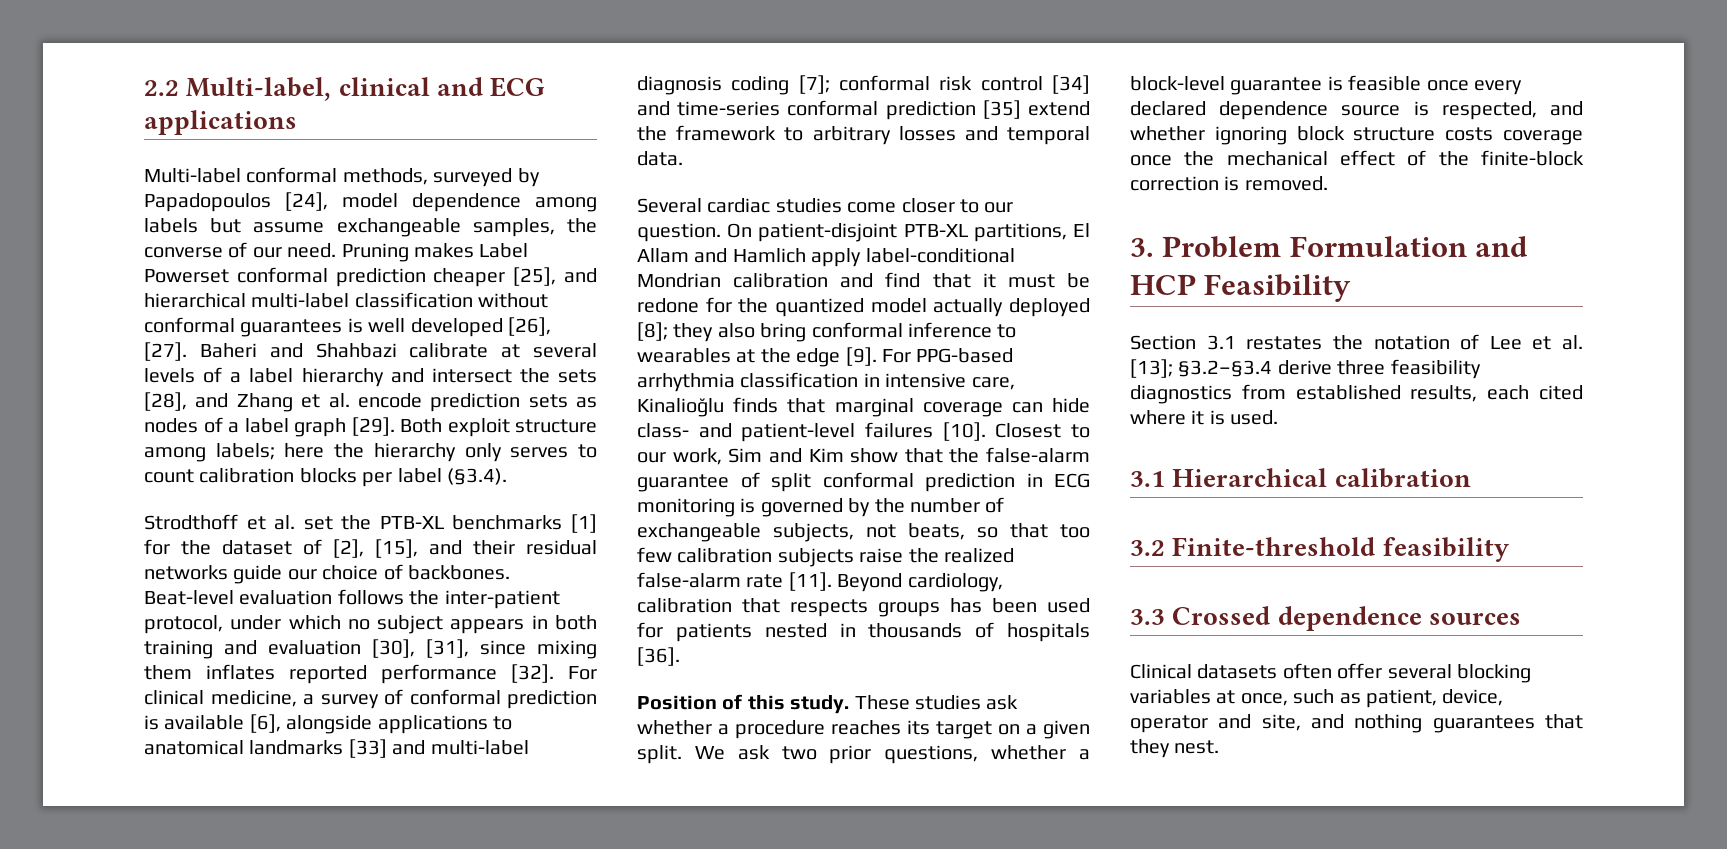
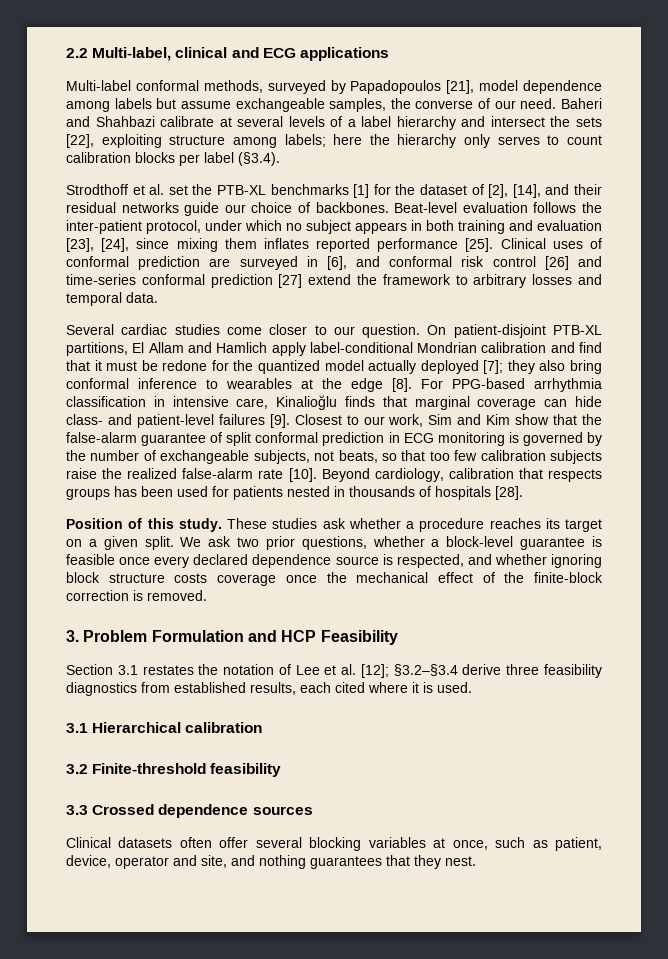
- Multi-label conformal methods, surveyed by Papadopoulos [24], model dependence among labels but assume exchangeable samples, the converse of our need.
+ Multi-label conformal methods, surveyed by Papadopoulos [21], model dependence among labels but assume exchangeable samples, the converse of our need.
- Pruning makes Label Powerset conformal prediction cheaper [25], and hierarchical multi-label classification without conformal guarantees is well developed [26], [27].
- Baheri and Shahbazi calibrate at several levels of a label hierarchy and intersect the sets [28], and Zhang et al. encode prediction sets as nodes of a label graph [29]. Both exploit structure among labels; here the hierarchy only serves to count calibration blocks per label (§3.4).
+ Baheri and Shahbazi calibrate at several levels of a label hierarchy and intersect the sets [22], exploiting structure among labels; here the hierarchy only serves to count calibration blocks per label (§3.4).
- Strodthoff et al. set the PTB-XL benchmarks [1] for the dataset of [2], [15], and their residual networks guide our choice of backbones.
+ Strodthoff et al. set the PTB-XL benchmarks [1] for the dataset of [2], [14], and their residual networks guide our choice of backbones.
- Beat-level evaluation follows the inter-patient protocol, under which no subject appears in both training and evaluation [30], [31], since mixing them inflates reported performance [32]. For clinical medicine, a survey of conformal prediction is available [6], alongside applications to anatomical landmarks [33] and multi-label diagnosis coding [7]; conformal risk control [34] and time-series conformal prediction [35] extend the framework to arbitrary losses and temporal data.
+ Beat-level evaluation follows the inter-patient protocol, under which no subject appears in both training and evaluation [23], [24], since mixing them inflates reported performance [25]. Clinical uses of conformal prediction are surveyed in [6], and conformal risk control [26] and time-series conformal prediction [27] extend the framework to arbitrary losses and temporal data.
- On patient-disjoint PTB-XL partitions, El Allam and Hamlich apply label-conditional Mondrian calibration and find that it must be redone for the quantized model actually deployed [8]; they also bring conformal inference to wearables at the edge [9].
+ On patient-disjoint PTB-XL partitions, El Allam and Hamlich apply label-conditional Mondrian calibration and find that it must be redone for the quantized model actually deployed [7]; they also bring conformal inference to wearables at the edge [8].
- For PPG-based arrhythmia classification in intensive care, Kinalioğlu finds that marginal coverage can hide class- and patient-level failures [10].
+ For PPG-based arrhythmia classification in intensive care, Kinalioğlu finds that marginal coverage can hide class- and patient-level failures [9].
- Closest to our work, Sim and Kim show that the false-alarm guarantee of split conformal prediction in ECG monitoring is governed by the number of exchangeable subjects, not beats, so that too few calibration subjects raise the realized false-alarm rate [11].
+ Closest to our work, Sim and Kim show that the false-alarm guarantee of split conformal prediction in ECG monitoring is governed by the number of exchangeable subjects, not beats, so that too few calibration subjects raise the realized false-alarm rate [10].
- Beyond cardiology, calibration that respects groups has been used for patients nested in thousands of hospitals [36].
+ Beyond cardiology, calibration that respects groups has been used for patients nested in thousands of hospitals [28].
- Section 3.1 restates the notation of Lee et al. [13]; §3.2–§3.4 derive three feasibility diagnostics from established results, each cited where it is used.
+ Section 3.1 restates the notation of Lee et al. [12]; §3.2–§3.4 derive three feasibility diagnostics from established results, each cited where it is used.

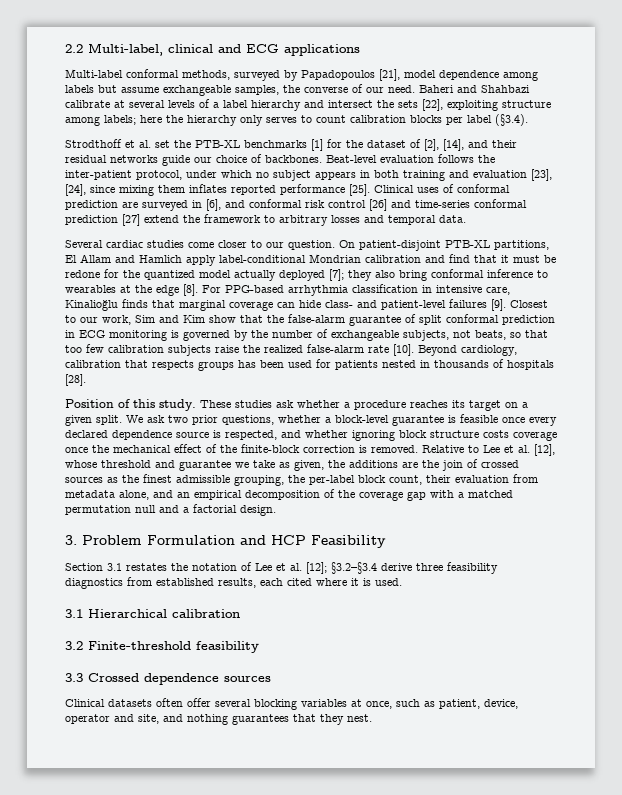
+ Relative to Lee et al. [12], whose threshold and guarantee we take as given, the additions are the join of crossed sources as the finest admissible grouping, the per-label block count, their evaluation from metadata alone, and an empirical decomposition of the coverage gap with a matched permutation null and a factorial design.

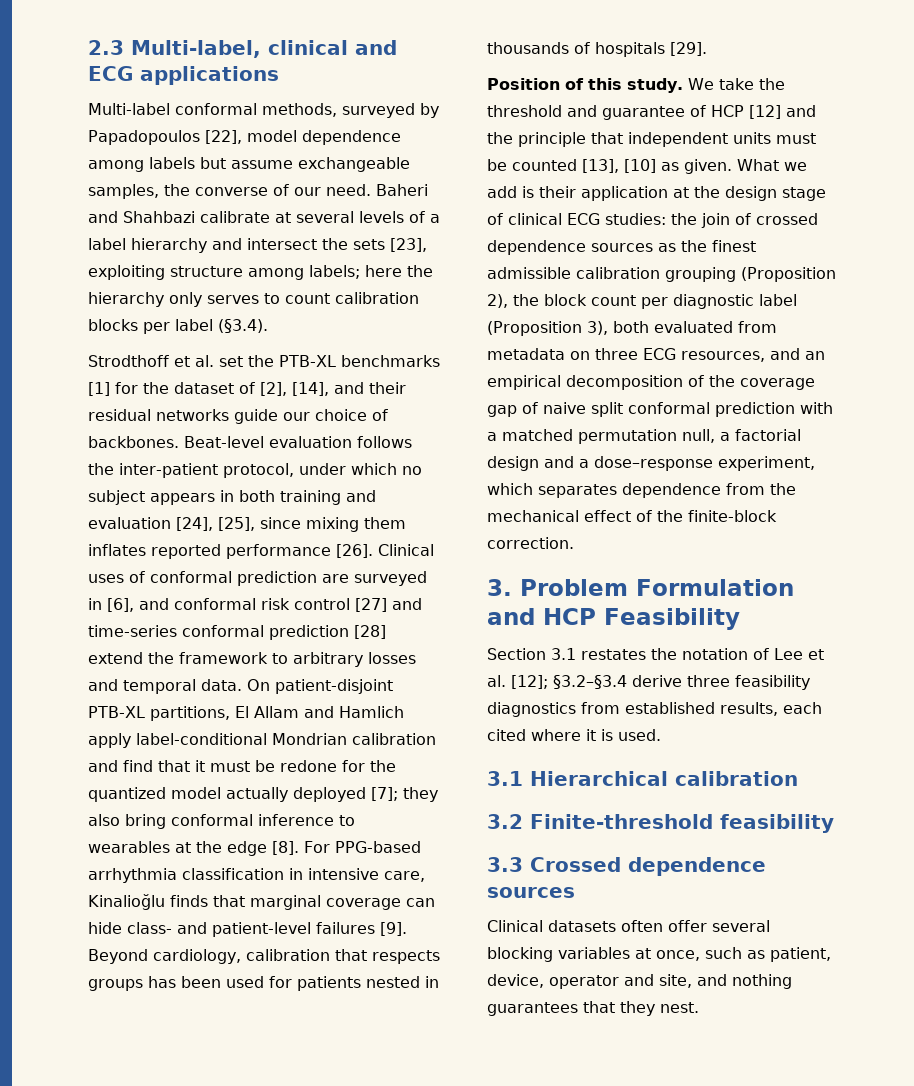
- 2.2 Multi-label, clinical and ECG applications
+ 2.3 Multi-label, clinical and ECG applications
- Multi-label conformal methods, surveyed by Papadopoulos [21], model dependence among labels but assume exchangeable samples, the converse of our need.
+ Multi-label conformal methods, surveyed by Papadopoulos [22], model dependence among labels but assume exchangeable samples, the converse of our need.
- Baheri and Shahbazi calibrate at several levels of a label hierarchy and intersect the sets [22], exploiting structure among labels; here the hierarchy only serves to count calibration blocks per label (§3.4).
+ Baheri and Shahbazi calibrate at several levels of a label hierarchy and intersect the sets [23], exploiting structure among labels; here the hierarchy only serves to count calibration blocks per label (§3.4).
- Beat-level evaluation follows the inter-patient protocol, under which no subject appears in both training and evaluation [23], [24], since mixing them inflates reported performance [25].
+ Beat-level evaluation follows the inter-patient protocol, under which no subject appears in both training and evaluation [24], [25], since mixing them inflates reported performance [26].
- Clinical uses of conformal prediction are surveyed in [6], and conformal risk control [26] and time-series conformal prediction [27] extend the framework to arbitrary losses and temporal data.
- Several cardiac studies come closer to our question.
+ Clinical uses of conformal prediction are surveyed in [6], and conformal risk control [27] and time-series conformal prediction [28] extend the framework to arbitrary losses and temporal data.
- Closest to our work, Sim and Kim show that the false-alarm guarantee of split conformal prediction in ECG monitoring is governed by the number of exchangeable subjects, not beats, so that too few calibration subjects raise the realized false-alarm rate [10].
- Beyond cardiology, calibration that respects groups has been used for patients nested in thousands of hospitals [28].
+ Beyond cardiology, calibration that respects groups has been used for patients nested in thousands of hospitals [29].
- These studies ask whether a procedure reaches its target on a given split. We ask two prior questions, whether a block-level guarantee is feasible once every declared dependence source is respected, and whether ignoring block structure costs coverage once the mechanical effect of the finite-block correction is removed. Relative to Lee et al. [12], whose threshold and guarantee we take as given, the additions are the join of crossed sources as the finest admissible grouping, the per-label block count, their evaluation from metadata alone, and an empirical decomposition of the coverage gap with a matched permutation null and a factorial design.
+ We take the threshold and guarantee of HCP [12] and the principle that independent units must be counted [13], [10] as given. What we add is their application at the design stage of clinical ECG studies: the join of crossed dependence sources as the finest admissible calibration grouping (Proposition 2), the block count per diagnostic label (Proposition 3), both evaluated from metadata on three ECG resources, and an empirical decomposition of the coverage gap of naive split conformal prediction with a matched permutation null, a factorial design and a dose–response experiment, which separates dependence from the mechanical effect of the finite-block correction.

